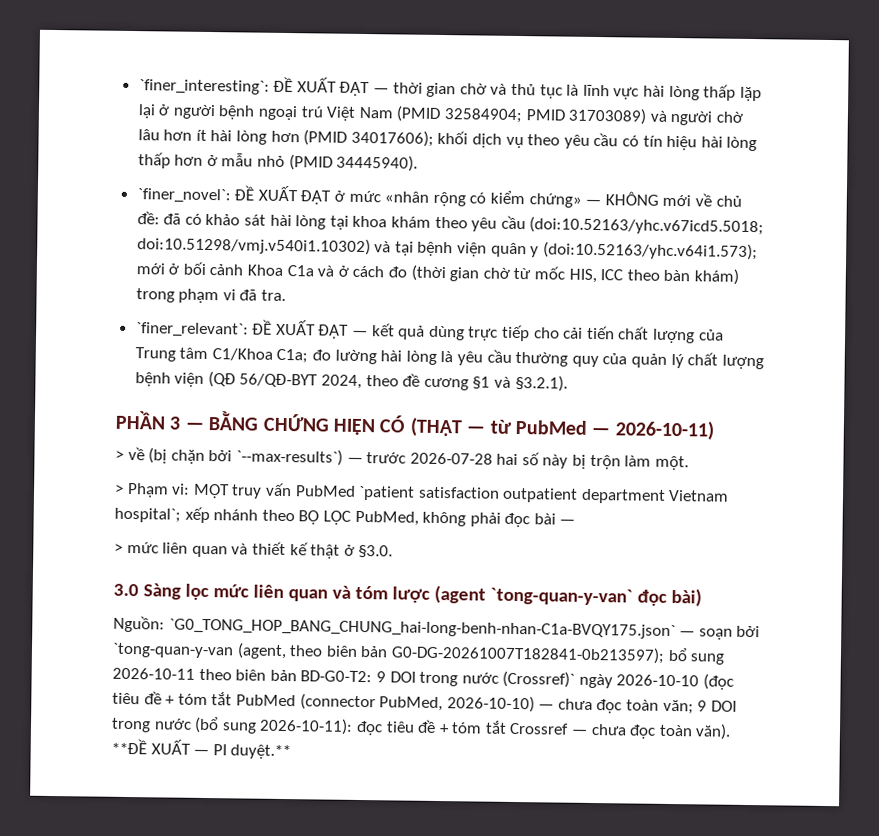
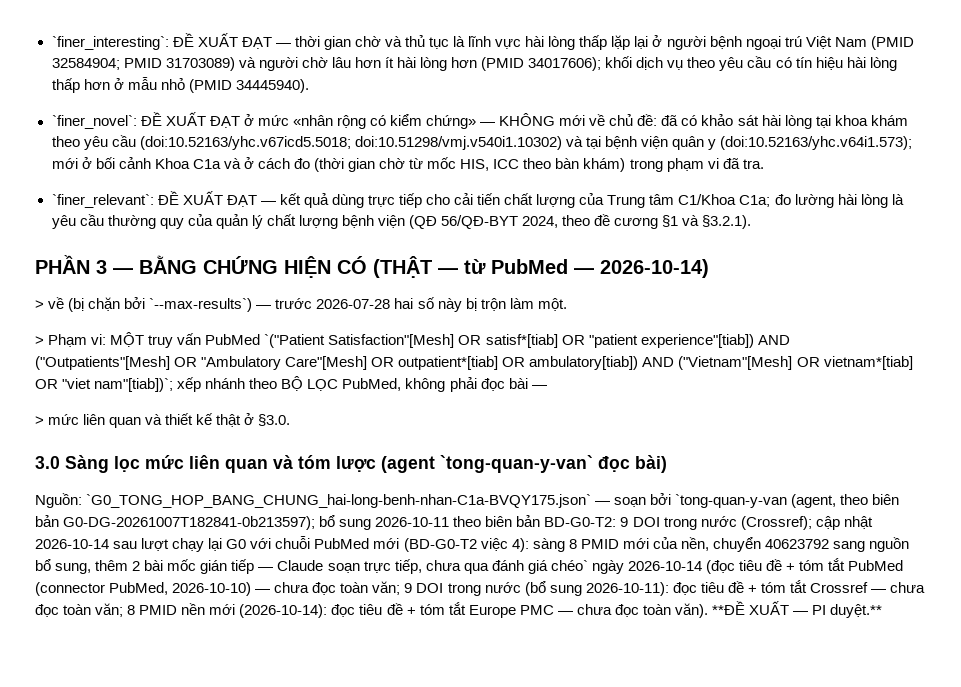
- PHẦN 3 — BẰNG CHỨNG HIỆN CÓ (THẬT — từ PubMed — 2026-10-11)
+ PHẦN 3 — BẰNG CHỨNG HIỆN CÓ (THẬT — từ PubMed — 2026-10-14)
- > Phạm vi: MỘT truy vấn PubMed `patient satisfaction outpatient department Vietnam hospital`; xếp nhánh theo BỘ LỌC PubMed, không phải đọc bài —
+ > Phạm vi: MỘT truy vấn PubMed `("Patient Satisfaction"[Mesh] OR satisf*[tiab] OR "patient experience"[tiab]) AND ("Outpatients"[Mesh] OR "Ambulatory Care"[Mesh] OR outpatient*[tiab] OR ambulatory[tiab]) AND ("Vietnam"[Mesh] OR vietnam*[tiab] OR "viet nam"[tiab])`; xếp nhánh theo BỘ LỌC PubMed, không phải đọc bài —
- Nguồn: `G0_TONG_HOP_BANG_CHUNG_hai-long-benh-nhan-C1a-BVQY175.json` — soạn bởi `tong-quan-y-van (agent, theo biên bản G0-DG-20261007T182841-0b213597); bổ sung 2026-10-11 theo biên bản BD-G0-T2: 9 DOI trong nước (Crossref)` ngày 2026-10-10 (đọc tiêu đề + tóm tắt PubMed (connector PubMed, 2026-10-10) — chưa đọc toàn văn; 9 DOI trong nước (bổ sung 2026-10-11): đọc tiêu đề + tóm tắt Crossref — chưa đọc toàn văn).
+ Nguồn: `G0_TONG_HOP_BANG_CHUNG_hai-long-benh-nhan-C1a-BVQY175.json` — soạn bởi `tong-quan-y-van (agent, theo biên bản G0-DG-20261007T182841-0b213597); bổ sung 2026-10-11 theo biên bản BD-G0-T2: 9 DOI trong nước (Crossref); cập nhật 2026-10-14 sau lượt chạy lại G0 với chuỗi PubMed mới (BD-G0-T2 việc 4): sàng 8 PMID mới của nền, chuyển 40623792 sang nguồn bổ sung, thêm 2 bài mốc gián tiếp — Claude soạn trực tiếp, chưa qua đánh giá chéo` ngày 2026-10-14 (đọc tiêu đề + tóm tắt PubMed (connector PubMed, 2026-10-10) — chưa đọc toàn văn; 9 DOI trong nước (bổ sung 2026-10-11): đọc tiêu đề + tóm tắt Crossref — chưa đọc toàn văn; 8 PMID nền mới (2026-10-14): đọc tiêu đề + tóm tắt Europe PMC — chưa đọc toàn văn).

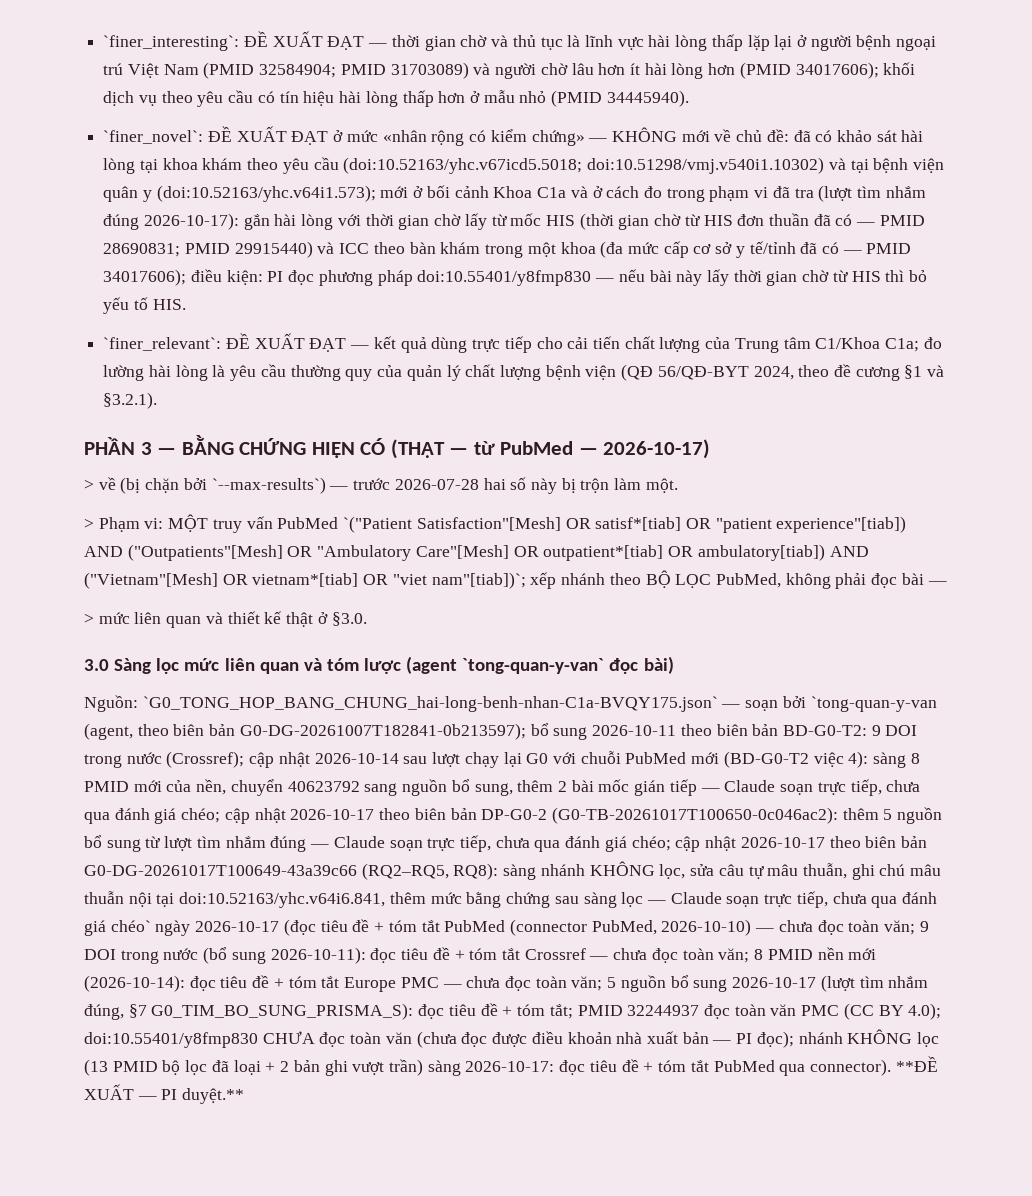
- `finer_novel`: ĐỀ XUẤT ĐẠT ở mức «nhân rộng có kiểm chứng» — KHÔNG mới về chủ đề: đã có khảo sát hài lòng tại khoa khám theo yêu cầu (doi:10.52163/yhc.v67icd5.5018; doi:10.51298/vmj.v540i1.10302) và tại bệnh viện quân y (doi:10.52163/yhc.v64i1.573); mới ở bối cảnh Khoa C1a và ở cách đo (thời gian chờ từ mốc HIS, ICC theo bàn khám) trong phạm vi đã tra.
+ `finer_novel`: ĐỀ XUẤT ĐẠT ở mức «nhân rộng có kiểm chứng» — KHÔNG mới về chủ đề: đã có khảo sát hài lòng tại khoa khám theo yêu cầu (doi:10.52163/yhc.v67icd5.5018; doi:10.51298/vmj.v540i1.10302) và tại bệnh viện quân y (doi:10.52163/yhc.v64i1.573); mới ở bối cảnh Khoa C1a và ở cách đo trong phạm vi đã tra (lượt tìm nhắm đúng 2026-10-17): gắn hài lòng với thời gian chờ lấy từ mốc HIS (thời gian chờ từ HIS đơn thuần đã có — PMID 28690831; PMID 29915440) và ICC theo bàn khám trong một khoa (đa mức cấp cơ sở y tế/tỉnh đã có — PMID 34017606); điều kiện: PI đọc phương pháp doi:10.55401/y8fmp830 — nếu bài này lấy thời gian chờ từ HIS thì bỏ yếu tố HIS.
- PHẦN 3 — BẰNG CHỨNG HIỆN CÓ (THẬT — từ PubMed — 2026-10-14)
+ PHẦN 3 — BẰNG CHỨNG HIỆN CÓ (THẬT — từ PubMed — 2026-10-17)
- sàng 8 PMID mới của nền, chuyển 40623792 sang nguồn bổ sung, thêm 2 bài mốc gián tiếp — Claude soạn trực tiếp, chưa qua đánh giá chéo` ngày 2026-10-14 (đọc tiêu đề + tóm tắt PubMed (connector PubMed, 2026-10-10) — chưa đọc toàn văn;
+ sàng 8 PMID mới của nền, chuyển 40623792 sang nguồn bổ sung, thêm 2 bài mốc gián tiếp — Claude soạn trực tiếp, chưa qua đánh giá chéo; cập nhật 2026-10-17 theo biên bản DP-G0-2 (G0-TB-20261017T100650-0c046ac2): thêm 5 nguồn bổ sung từ lượt tìm nhắm đúng — Claude soạn trực tiếp, chưa qua đánh giá chéo; cập nhật 2026-10-17 theo biên bản G0-DG-20261017T100649-43a39c66 (RQ2–RQ5, RQ8): sàng nhánh KHÔNG lọc, sửa câu tự mâu thuẫn, ghi chú mâu thuẫn nội tại doi:10.52163/yhc.v64i6.841, thêm mức bằng chứng sau sàng lọc — Claude soạn trực tiếp, chưa qua đánh giá chéo` ngày 2026-10-17 (đọc tiêu đề + tóm tắt PubMed (connector PubMed, 2026-10-10) — chưa đọc toàn văn;
- đọc tiêu đề + tóm tắt Europe PMC — chưa đọc toàn văn).
+ đọc tiêu đề + tóm tắt Europe PMC — chưa đọc toàn văn; 5 nguồn bổ sung 2026-10-17 (lượt tìm nhắm đúng, §7 G0_TIM_BO_SUNG_PRISMA_S): đọc tiêu đề + tóm tắt; PMID 32244937 đọc toàn văn PMC (CC BY 4.0); doi:10.55401/y8fmp830 CHƯA đọc toàn văn (chưa đọc được điều khoản nhà xuất bản — PI đọc); nhánh KHÔNG lọc (13 PMID bộ lọc đã loại + 2 bản ghi vượt trần) sàng 2026-10-17: đọc tiêu đề + tóm tắt PubMed qua connector).

